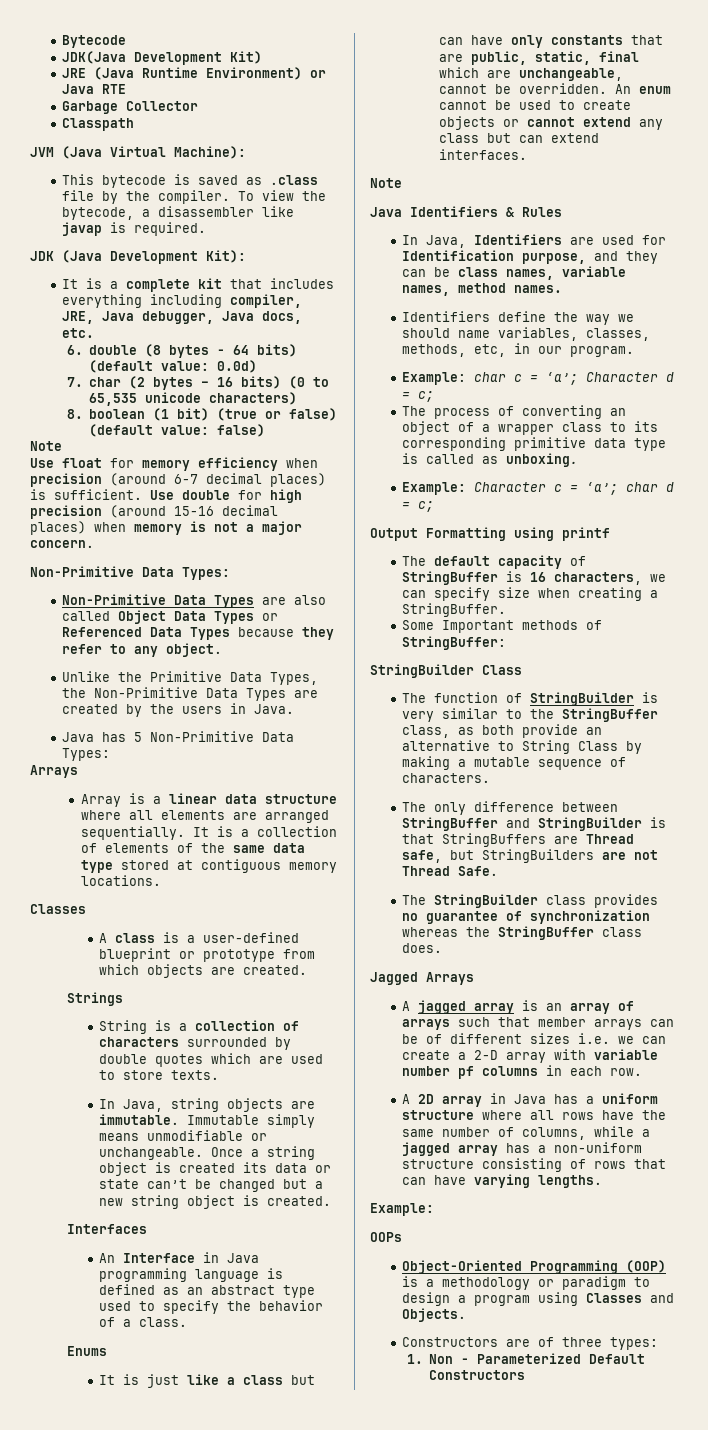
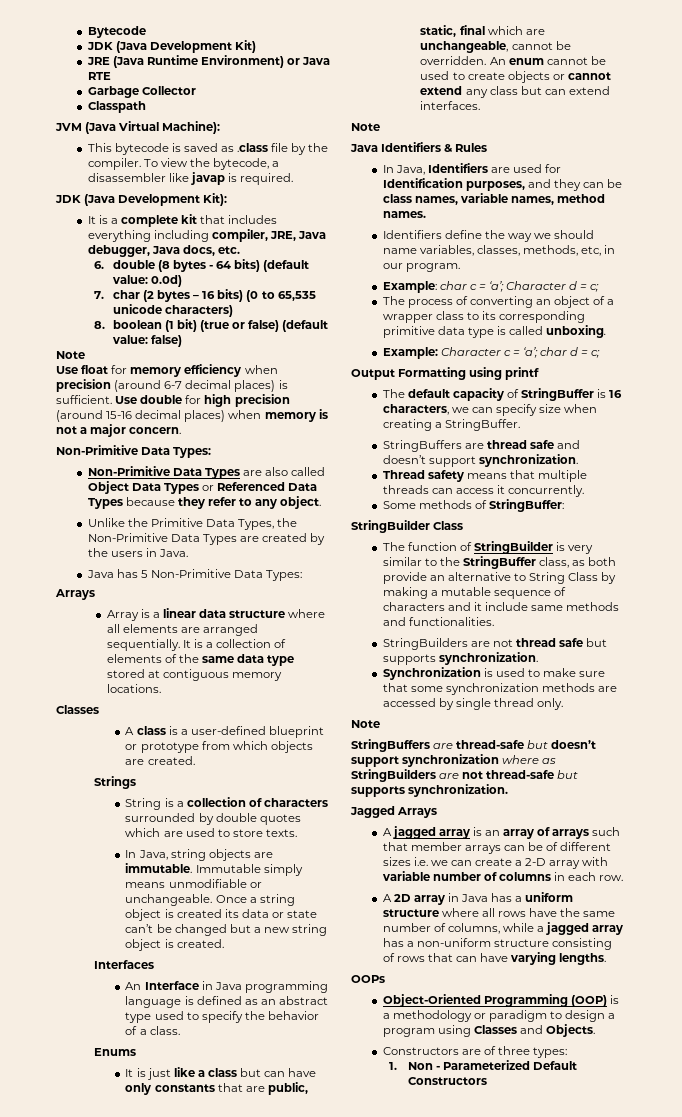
- JDK(Java Development Kit)
+ JDK (Java Development Kit)
- In Java, Identifiers are used for Identification purpose, and they can be class names, variable names, method names.
+ In Java, Identifiers are used for Identification purposes, and they can be class names, variable names, method names.
- The process of converting an object of a wrapper class to its corresponding primitive data type is called as unboxing.
+ The process of converting an object of a wrapper class to its corresponding primitive data type is called unboxing.
+ StringBuffers are thread safe and doesn’t support synchronization.
+ Thread safety means that multiple threads can access it concurrently.
- Some Important methods of StringBuffer:
+ Some methods of StringBuffer:
- The function of StringBuilder is very similar to the StringBuffer class, as both provide an alternative to String Class by making a mutable sequence of characters.
- The only difference between StringBuffer and StringBuilder is that StringBuffers are Thread safe, but StringBuilders are not Thread Safe.
- The StringBuilder class provides no guarantee of synchronization whereas the StringBuffer class does.
+ The function of StringBuilder is very similar to the StringBuffer class, as both provide an alternative to String Class by making a mutable sequence of characters and it include same methods and functionalities.
+ StringBuilders are not thread safe but supports synchronization.
+ Synchronization is used to make sure that some synchronization methods are accessed by single thread only.
+ Note
+ StringBuffers are thread-safe but doesn’t support synchronization where as StringBuilders are not thread-safe but supports synchronization.
- A jagged array is an array of arrays such that member arrays can be of different sizes i.e. we can create a 2-D array with variable number pf columns in each row.
+ A jagged array is an array of arrays such that member arrays can be of different sizes i.e. we can create a 2-D array with variable number of columns in each row.
  A 2D array in Java has a uniform structure where all rows have the same number of columns, while a jagged array has a non-uniform structure consisting of rows that can have varying lengths.
- Example:

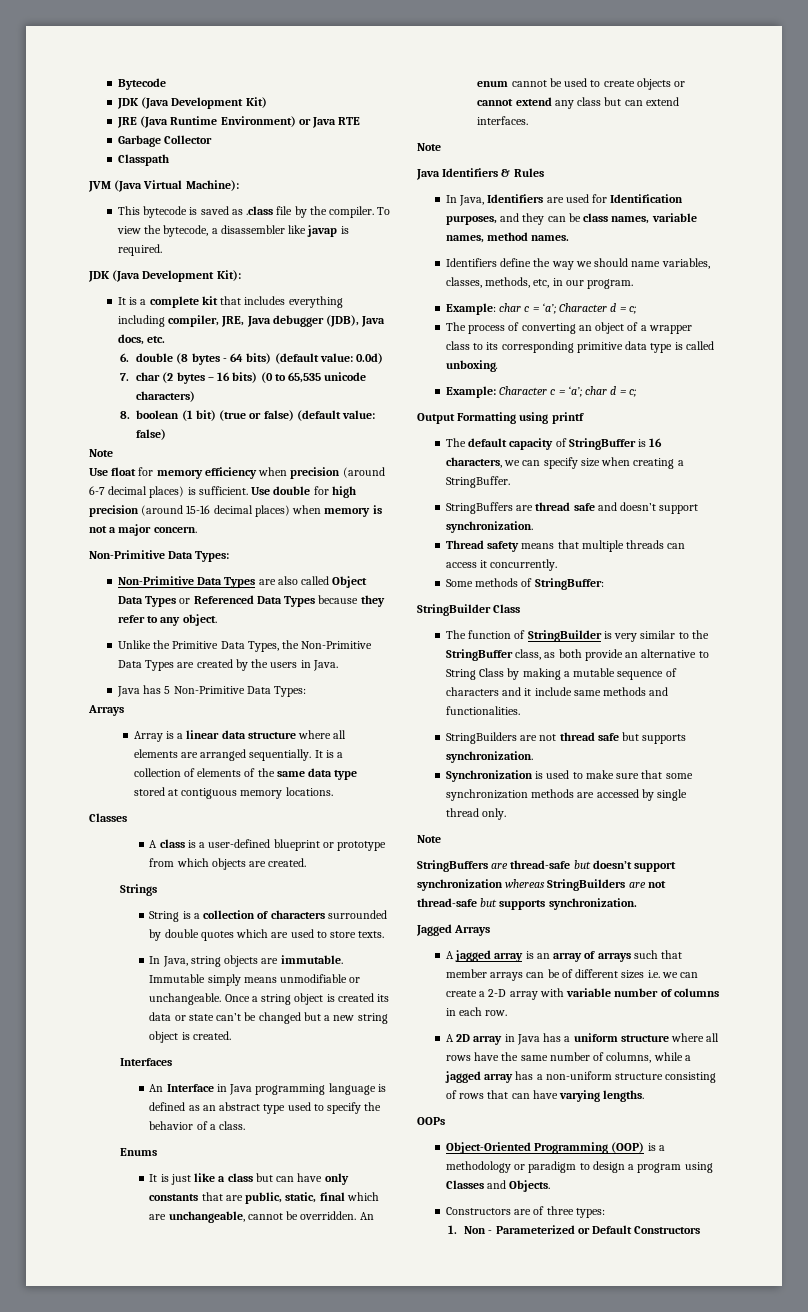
- It is a complete kit that includes everything including compiler, JRE, Java debugger, Java docs, etc.
+ It is a complete kit that includes everything including compiler, JRE, Java debugger (JDB), Java docs, etc.
- StringBuffers are thread-safe but doesn’t support synchronization where as StringBuilders are not thread-safe but supports synchronization.
+ StringBuffers are thread-safe but doesn’t support synchronization whereas StringBuilders are not thread-safe but supports synchronization.
- 1. Non - Parameterized Default Constructors
+ 1. Non - Parameterized or Default Constructors

